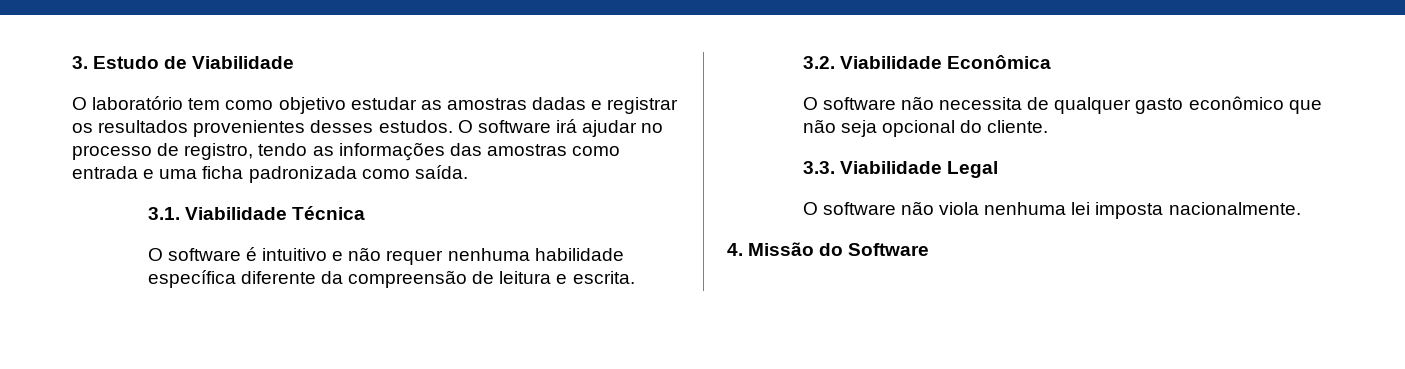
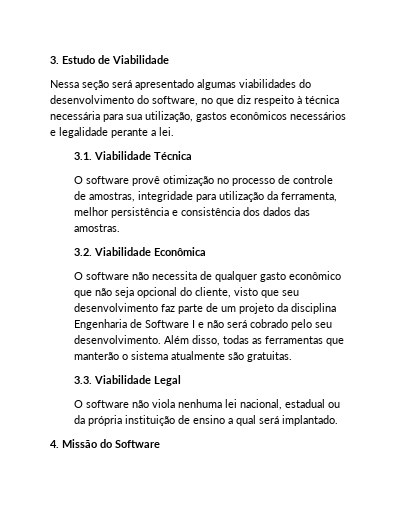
- O laboratório tem como objetivo estudar as amostras dadas e registrar os resultados provenientes desses estudos. O software irá ajudar no processo de registro, tendo as informações das amostras como entrada e uma ficha padronizada como saída.
+ Nessa seção será apresentado algumas viabilidades do desenvolvimento do software, no que diz respeito à técnica necessária para sua utilização, gastos econômicos necessários e legalidade perante a lei.
- O software é intuitivo e não requer nenhuma habilidade específica diferente da compreensão de leitura e escrita.
+ O software provê otimização no processo de controle de amostras, integridade para utilização da ferramenta, melhor persistência e consistência dos dados das amostras.
- O software não necessita de qualquer gasto econômico que não seja opcional do cliente.
+ O software não necessita de qualquer gasto econômico que não seja opcional do cliente, visto que seu desenvolvimento faz parte de um projeto da disciplina Engenharia de Software I e não será cobrado pelo seu desenvolvimento. Além disso, todas as ferramentas que manterão o sistema atualmente são gratuitas.
- O software não viola nenhuma lei imposta nacionalmente.
+ O software não viola nenhuma lei nacional, estadual ou da própria instituição de ensino a qual será implantado.

